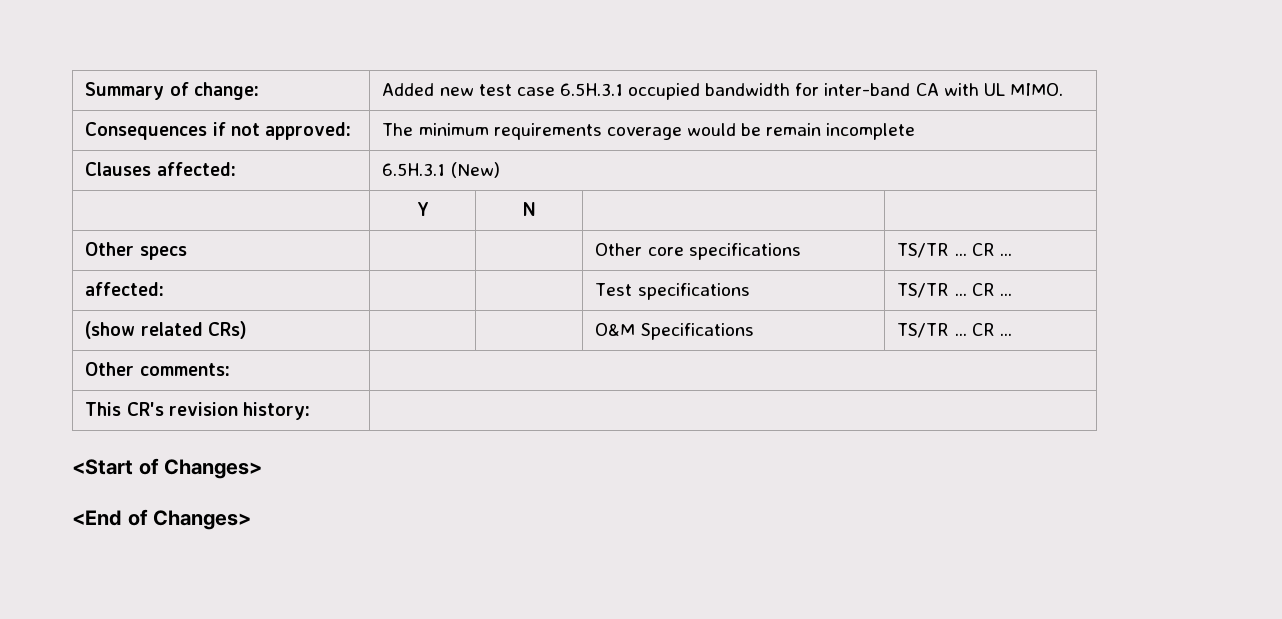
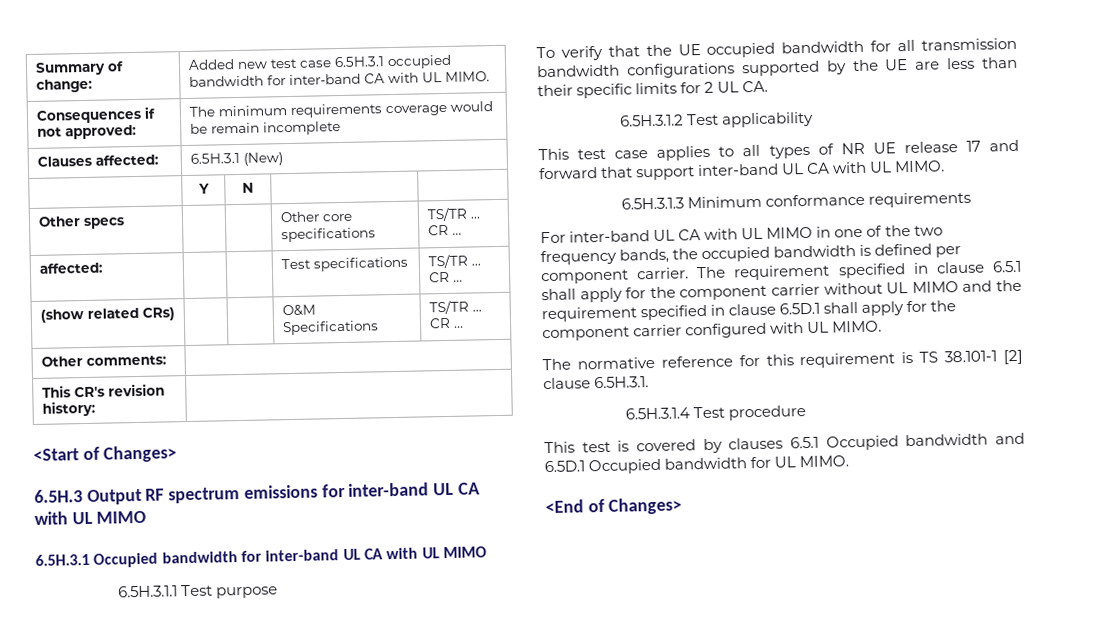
+ 6.5H.3 Output RF spectrum emissions for inter-band UL CA with UL MIMO
+ 6.5H.3.1 Occupied bandwidth for inter-band UL CA with UL MIMO
+ 6.5H.3.1.1 Test purpose
+ To verify that the UE occupied bandwidth for all transmission bandwidth configurations supported by the UE are less than their specific limits for 2 UL CA.
+ 6.5H.3.1.2 Test applicability
+ This test case applies to all types of NR UE release 17 and forward that support inter-band UL CA with UL MIMO.
+ 6.5H.3.1.3 Minimum conformance requirements
+ For inter-band UL CA with UL MIMO in one of the two frequency bands, the occupied bandwidth is defined per component carrier. The requirement specified in clause 6.5.1 shall apply for the component carrier without UL MIMO and the requirement specified in clause 6.5D.1 shall apply for the component carrier configured with UL MIMO.
+ The normative reference for this requirement is TS 38.101-1 [2] clause 6.5H.3.1.
+ 6.5H.3.1.4 Test procedure
+ This test is covered by clauses 6.5.1 Occupied bandwidth and 6.5D.1 Occupied bandwidth for UL MIMO.

